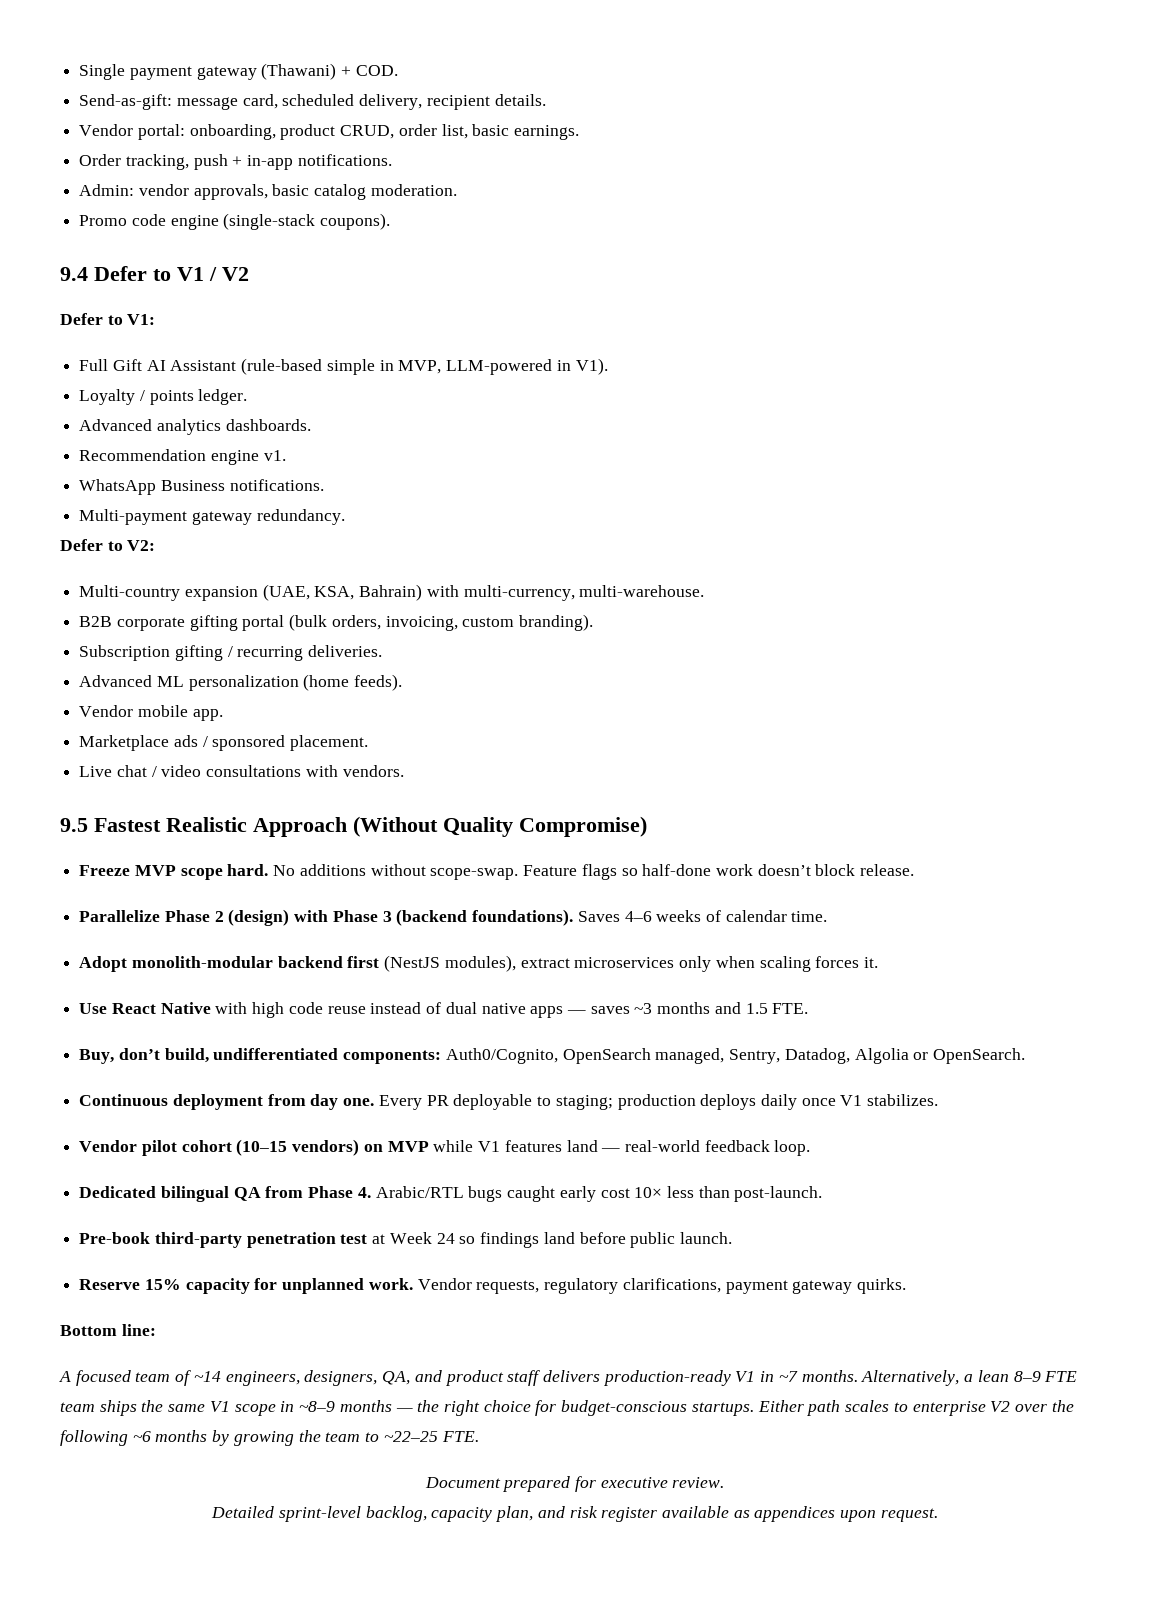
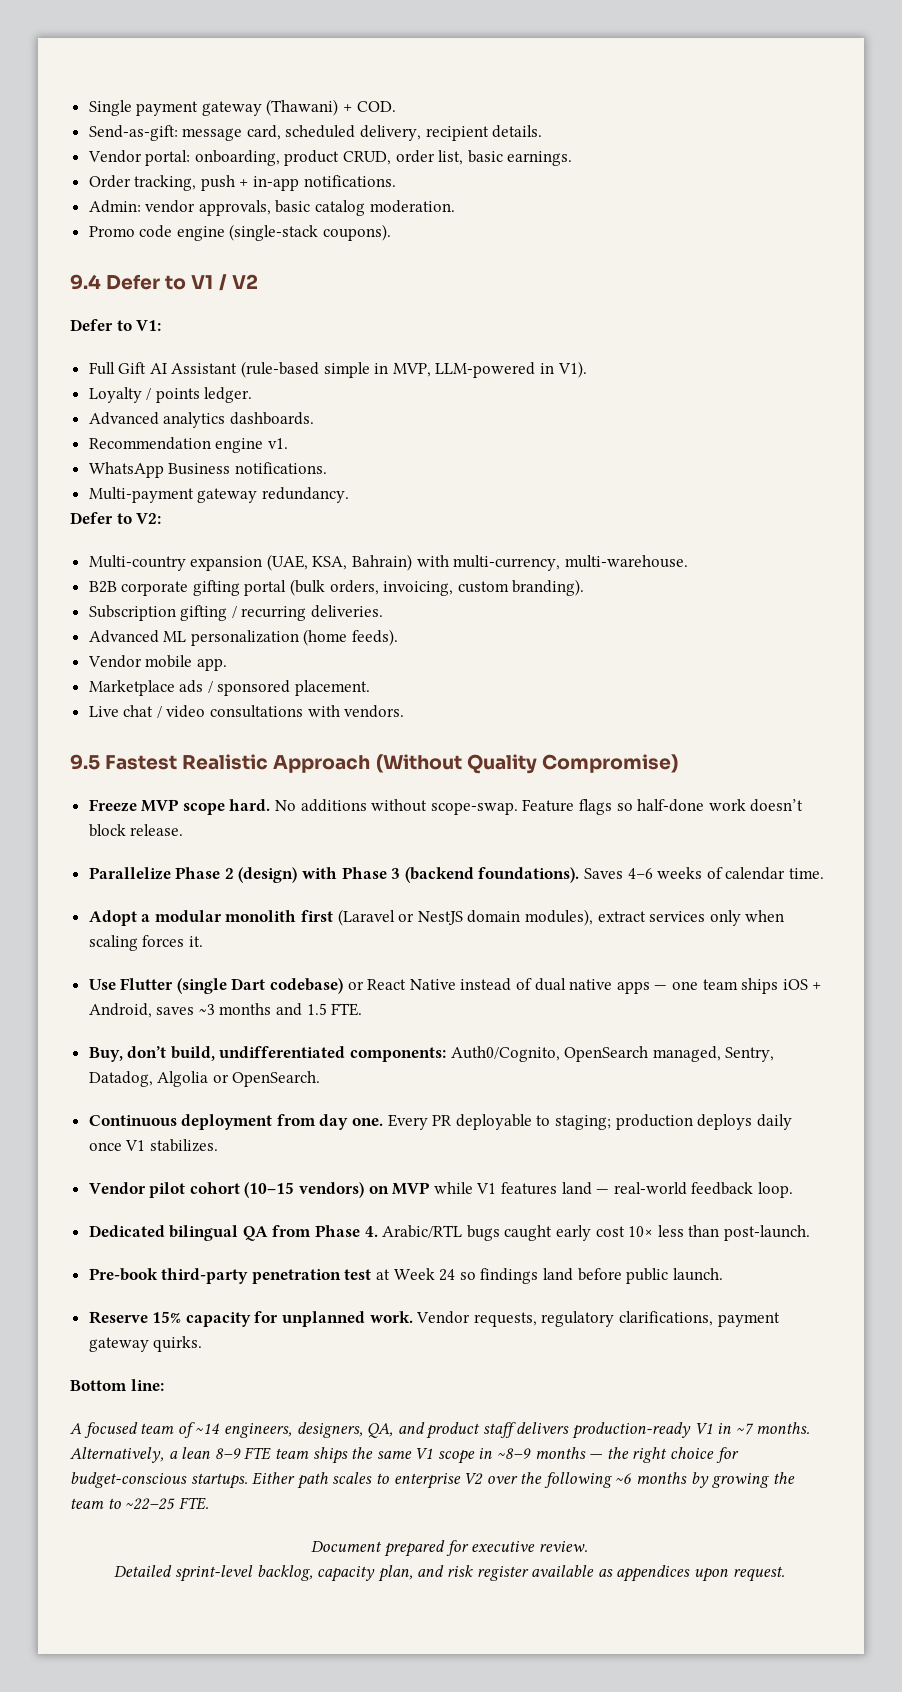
- Adopt monolith-modular backend first (NestJS modules), extract microservices only when scaling forces it.
+ Adopt a modular monolith first (Laravel or NestJS domain modules), extract services only when scaling forces it.
- Use React Native with high code reuse instead of dual native apps — saves ~3 months and 1.5 FTE.
+ Use Flutter (single Dart codebase) or React Native instead of dual native apps — one team ships iOS + Android, saves ~3 months and 1.5 FTE.

